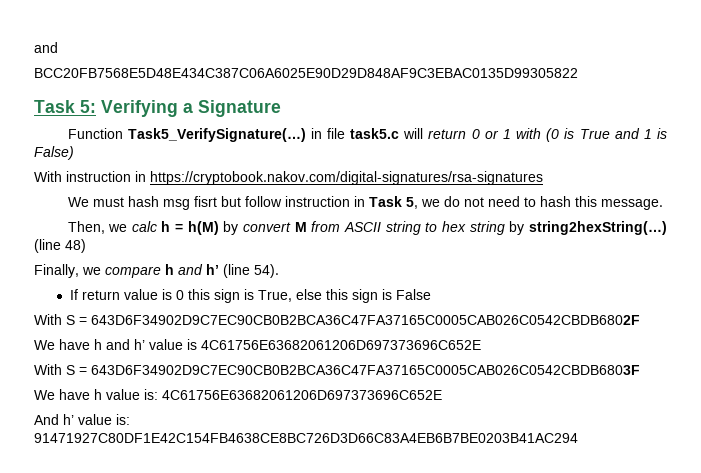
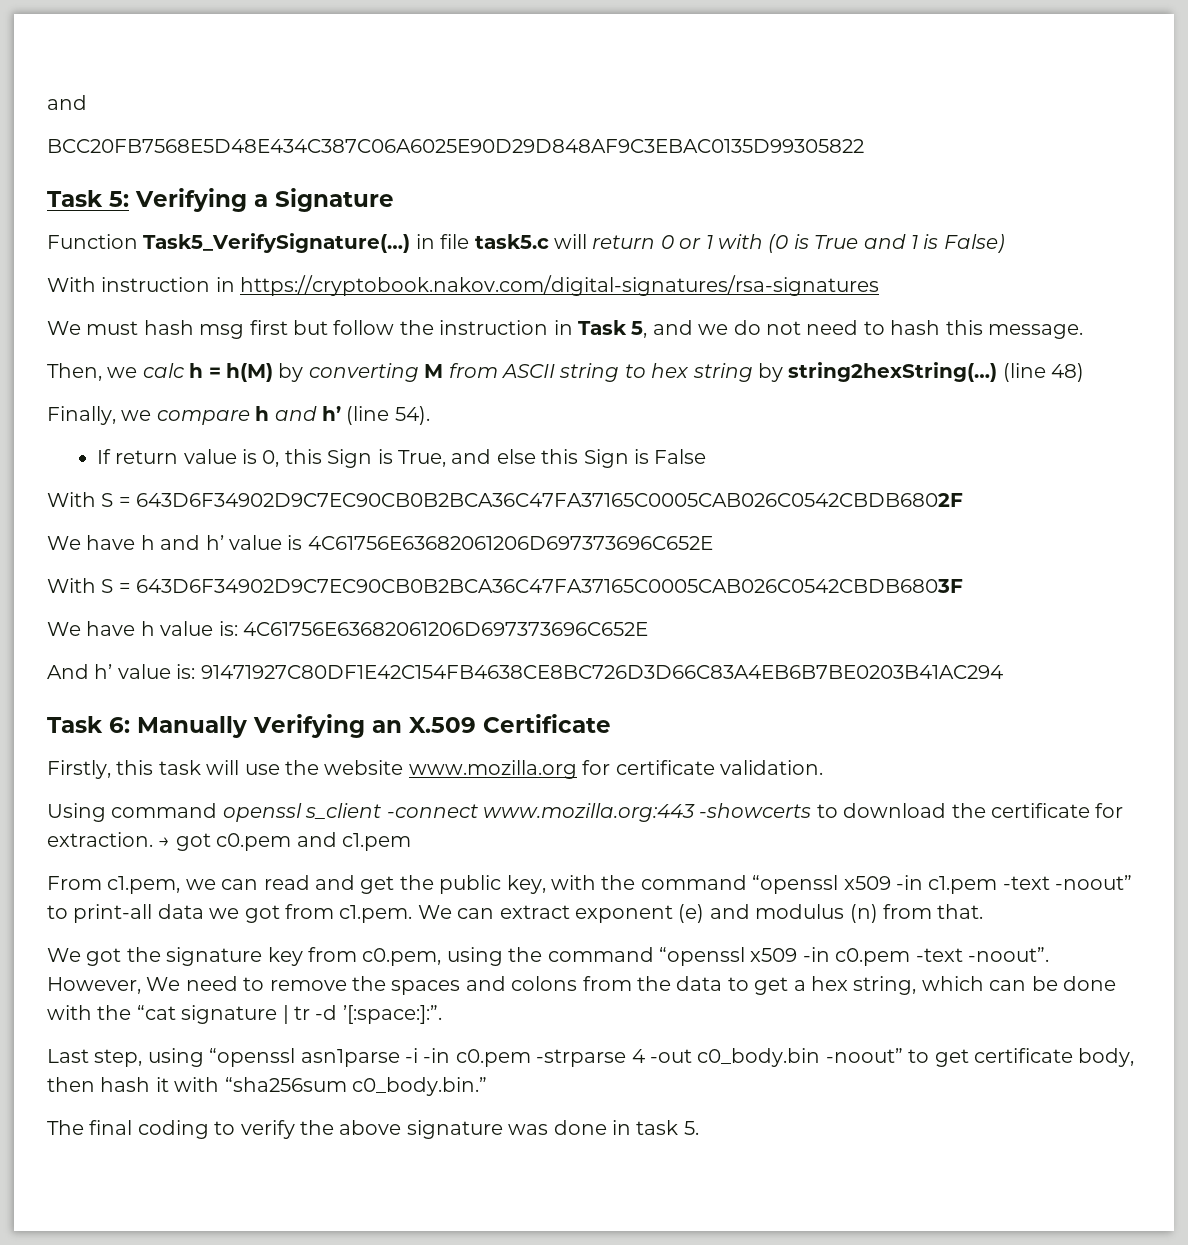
- We must hash msg fisrt but follow instruction in Task 5, we do not need to hash this message.
+ We must hash msg first but follow the instruction in Task 5, and we do not need to hash this message.
- Then, we calc h = h(M) by convert M from ASCII string to hex string by string2hexString(…)
+ Then, we calc h = h(M) by converting M from ASCII string to hex string by string2hexString(…)
- If return value is 0 this sign is True, else this sign is False
+ If return value is 0, this Sign is True, and else this Sign is False
+ Task 6: Manually Verifying an X.509 Certificate
+ Firstly, this task will use the website www.mozilla.org for certificate validation.
+ Using command openssl s_client -connect www.mozilla.org:443 -showcerts to download the certificate for extraction. → got c0.pem and c1.pem
+ From c1.pem, we can read and get the public key, with the command “openssl x509 -in c1.pem -text -noout” to print-all data we got from c1.pem. We can extract exponent (e) and modulus (n) from that.
+ We got the signature key from c0.pem, using the command “openssl x509 -in c0.pem -text -noout”. However, We need to remove the spaces and colons from the data to get a hex string, which can be done with the “cat signature | tr -d ’[:space:]:”.
+ Last step, using “openssl asn1parse -i -in c0.pem -strparse 4 -out c0_body.bin -noout” to get certificate body, then hash it with “sha256sum c0_body.bin.”
+ The final coding to verify the above signature was done in task 5.

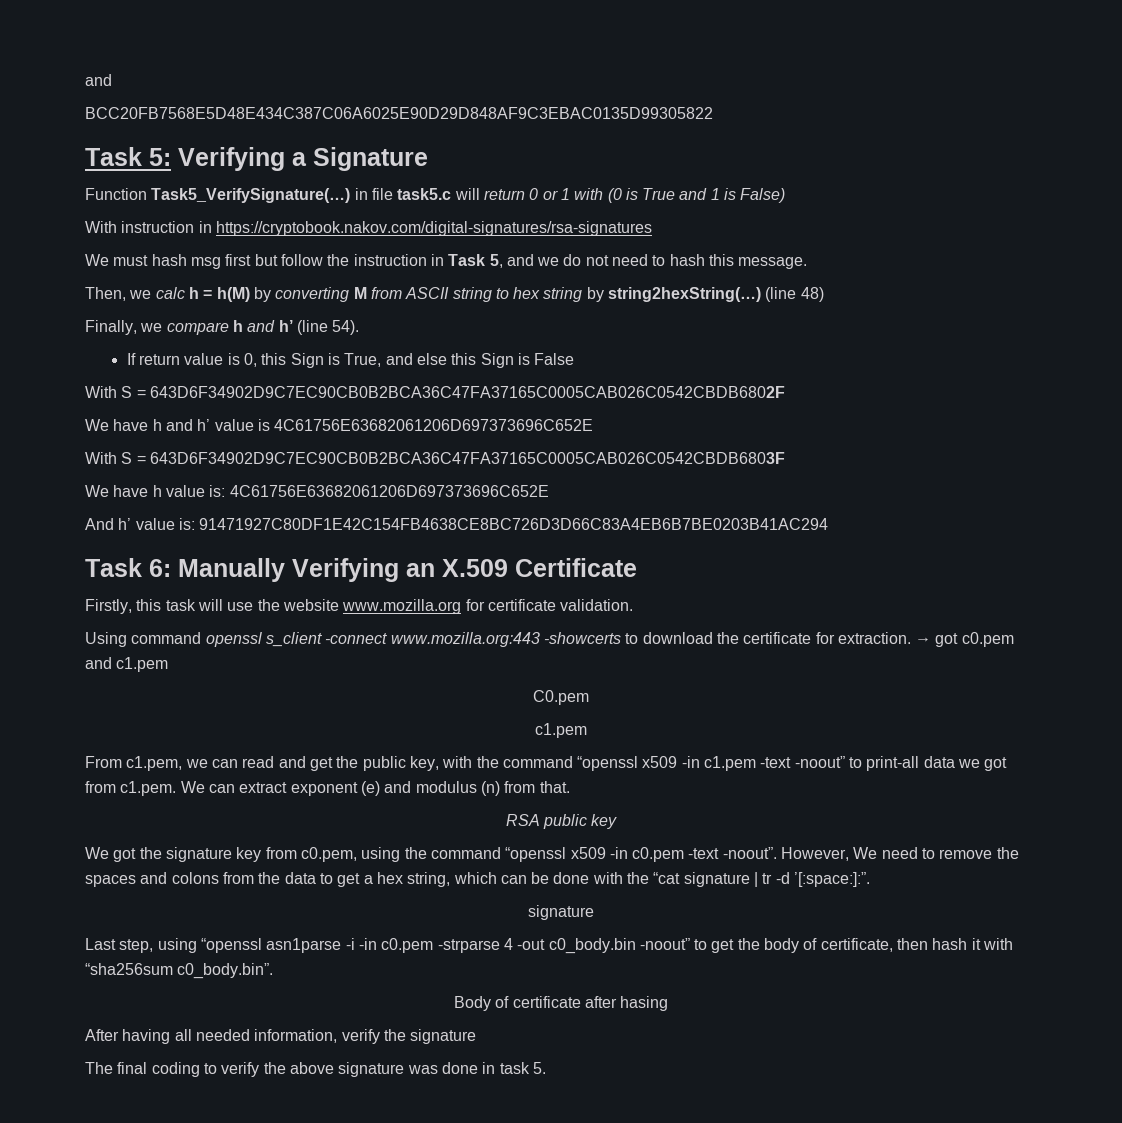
+ C0.pem
+ c1.pem
+ RSA public key
  However, We need to remove the spaces and colons from the data to get a hex string, which can be done with the “cat signature | tr -d ’[:space:]:”.
+ signature
- Last step, using “openssl asn1parse -i -in c0.pem -strparse 4 -out c0_body.bin -noout” to get certificate body, then hash it with “sha256sum c0_body.bin.”
+ Last step, using “openssl asn1parse -i -in c0.pem -strparse 4 -out c0_body.bin -noout” to get the body of certificate, then hash it with “sha256sum c0_body.bin”.
+ Body of certificate after hasing
+ After having all needed information, verify the signature

